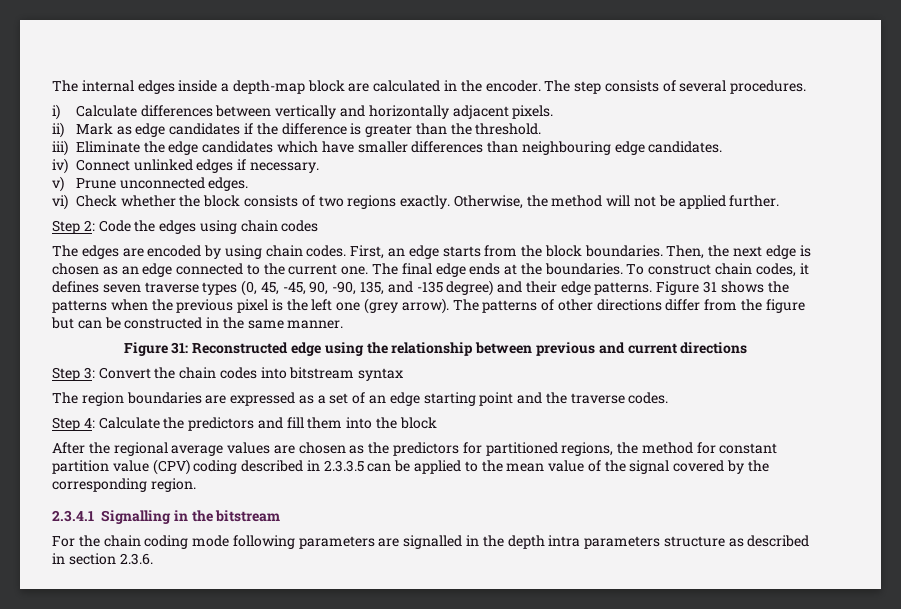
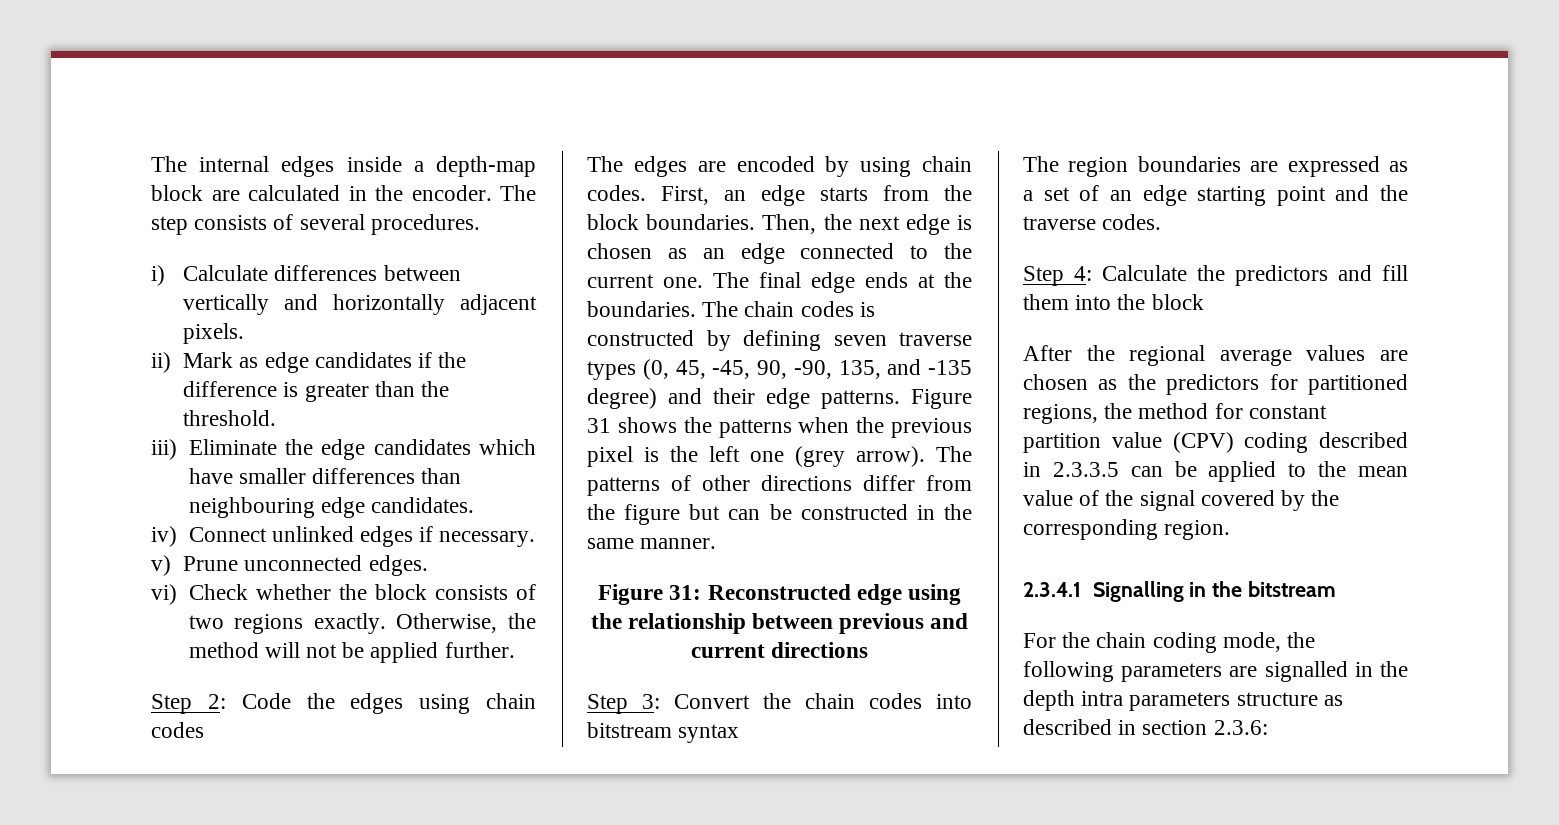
- To construct chain codes, it defines seven traverse types (0, 45, -45, 90, -90, 135, and -135 degree) and their edge patterns.
+ The chain codes is constructed by defining seven traverse types (0, 45, -45, 90, -90, 135, and -135 degree) and their edge patterns.
- For the chain coding mode following parameters are signalled in the depth intra parameters structure as described in section 2.3.6.
+ For the chain coding mode, the following parameters are signalled in the depth intra parameters structure as described in section 2.3.6:

